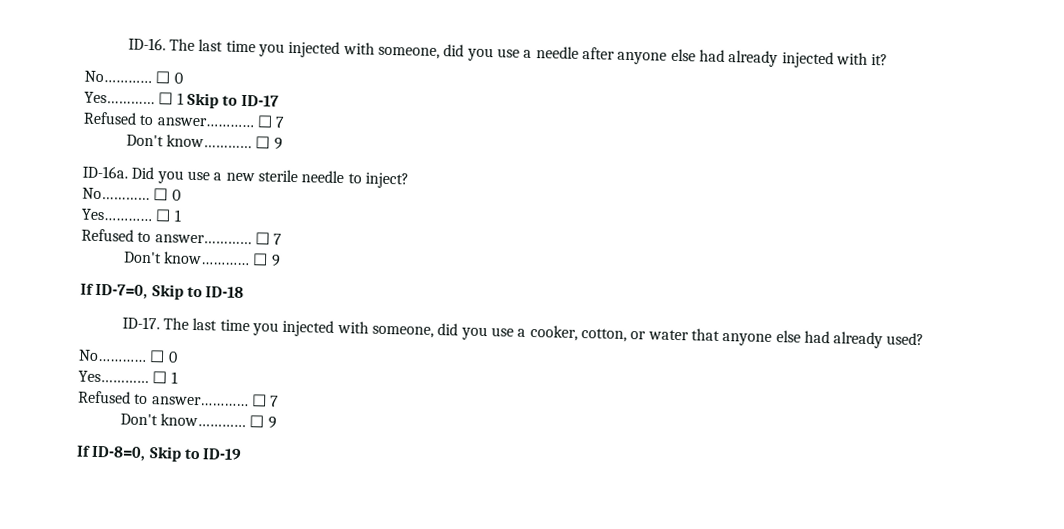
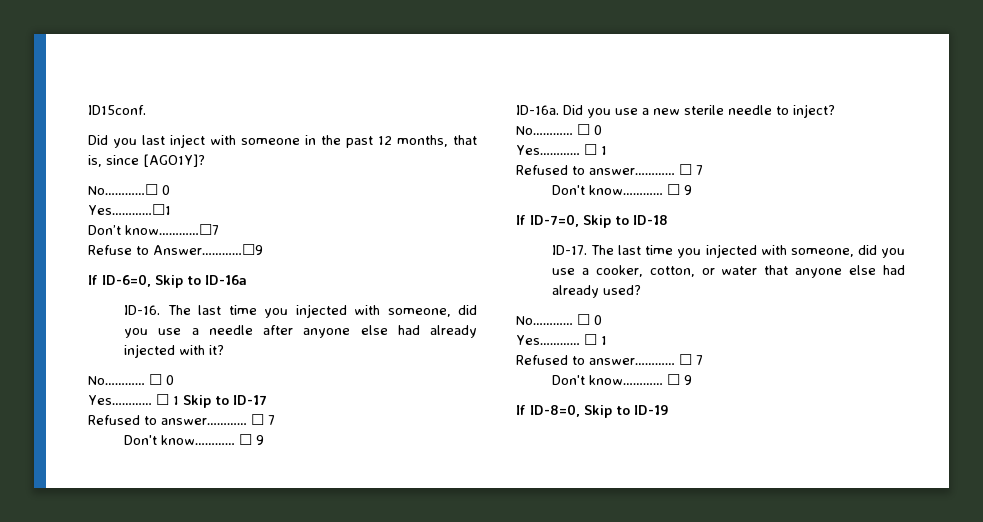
+ ID15conf.
+ Did you last inject with someone in the past 12 months, that is, since [AGO1Y]?
+ No…………☐ 0
+ Yes…………☐1
+ Don’t know…………☐7
+ Refuse to Answer…………☐9
+ If ID-6=0, Skip to ID-16a

